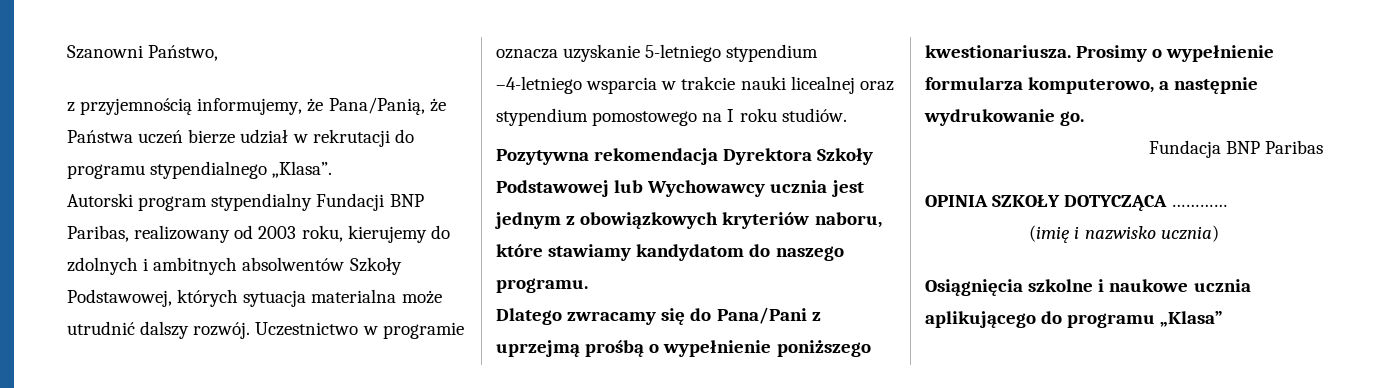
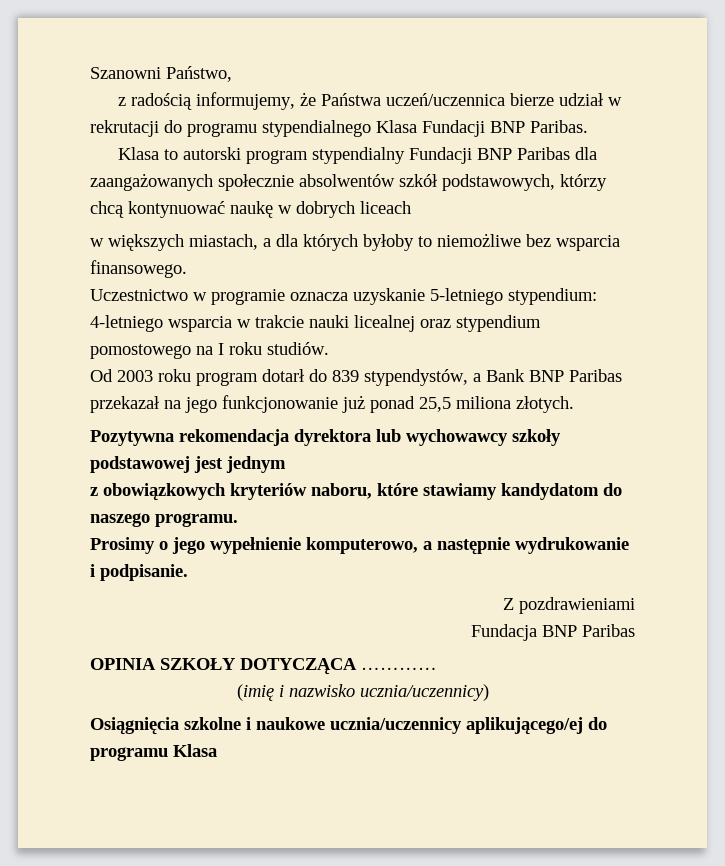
- z przyjemnością informujemy, że Pana/Panią, że Państwa uczeń bierze udział w rekrutacji do programu stypendialnego „Klasa”.
- Autorski program stypendialny Fundacji BNP Paribas, realizowany od 2003 roku, kierujemy do zdolnych i ambitnych absolwentów Szkoły Podstawowej, których sytuacja materialna może utrudnić dalszy rozwój. Uczestnictwo w programie oznacza uzyskanie 5-letniego stypendium –4-letniego wsparcia w trakcie nauki licealnej oraz stypendium pomostowego na I roku studiów.
+ z radością informujemy, że Państwa uczeń/uczennica bierze udział w rekrutacji do programu stypendialnego Klasa Fundacji BNP Paribas.
+ Klasa to autorski program stypendialny Fundacji BNP Paribas dla zaangażowanych społecznie absolwentów szkół podstawowych, którzy chcą kontynuować naukę w dobrych liceach
+ w większych miastach, a dla których byłoby to niemożliwe bez wsparcia finansowego.
+ Uczestnictwo w programie oznacza uzyskanie 5-letniego stypendium: 4-letniego wsparcia w trakcie nauki licealnej oraz stypendium pomostowego na I roku studiów.
- Pozytywna rekomendacja Dyrektora Szkoły Podstawowej lub Wychowawcy ucznia jest jednym z obowiązkowych kryteriów naboru, które stawiamy kandydatom do naszego programu.
+ Od 2003 roku program dotarł do 839 stypendystów, a Bank BNP Paribas przekazał na jego funkcjonowanie już ponad 25,5 miliona złotych.
+ Pozytywna rekomendacja dyrektora lub wychowawcy szkoły podstawowej jest jednym
+ z obowiązkowych kryteriów naboru, które stawiamy kandydatom do naszego programu.
- Dlatego zwracamy się do Pana/Pani z uprzejmą prośbą o wypełnienie poniższego kwestionariusza. Prosimy o wypełnienie formularza komputerowo, a następnie wydrukowanie go.
+ Prosimy o jego wypełnienie komputerowo, a następnie wydrukowanie i podpisanie.
+ Z pozdrawieniami
- (imię i nazwisko ucznia)
+ (imię i nazwisko ucznia/uczennicy)
- Osiągnięcia szkolne i naukowe ucznia aplikującego do programu „Klasa”
+ Osiągnięcia szkolne i naukowe ucznia/uczennicy aplikującego/ej do programu Klasa

